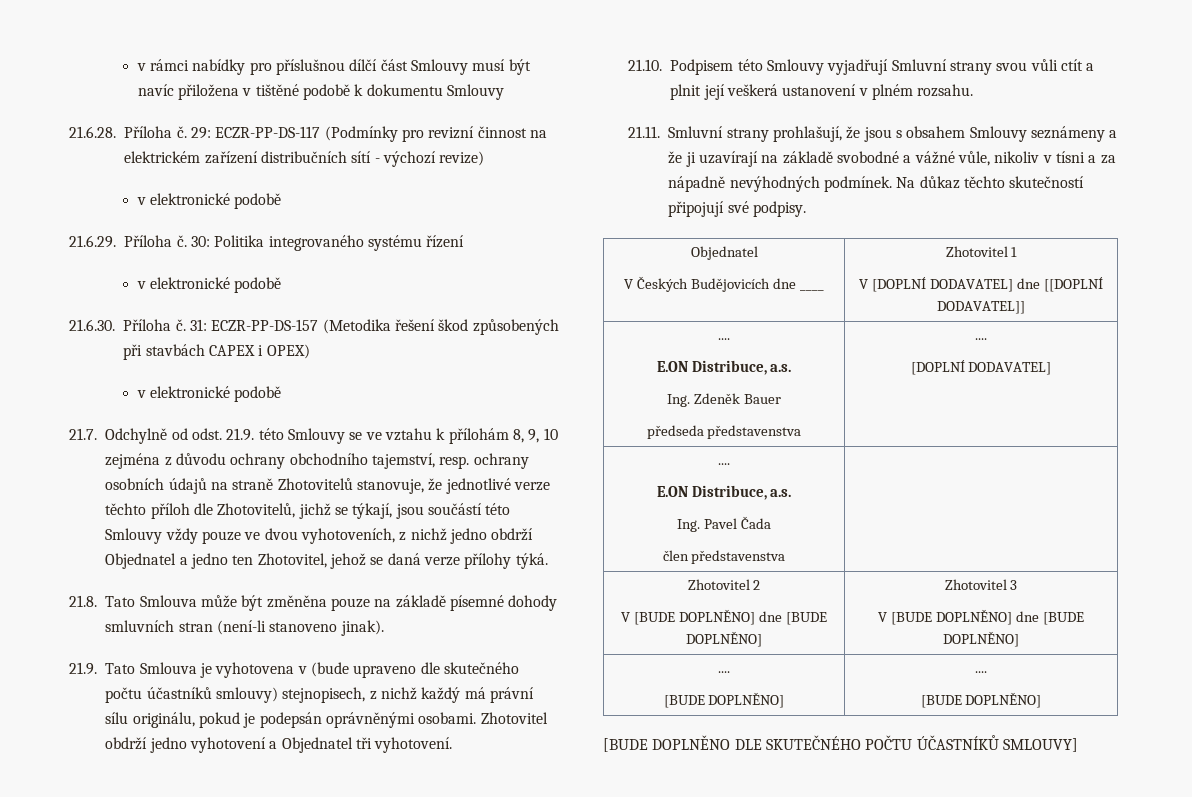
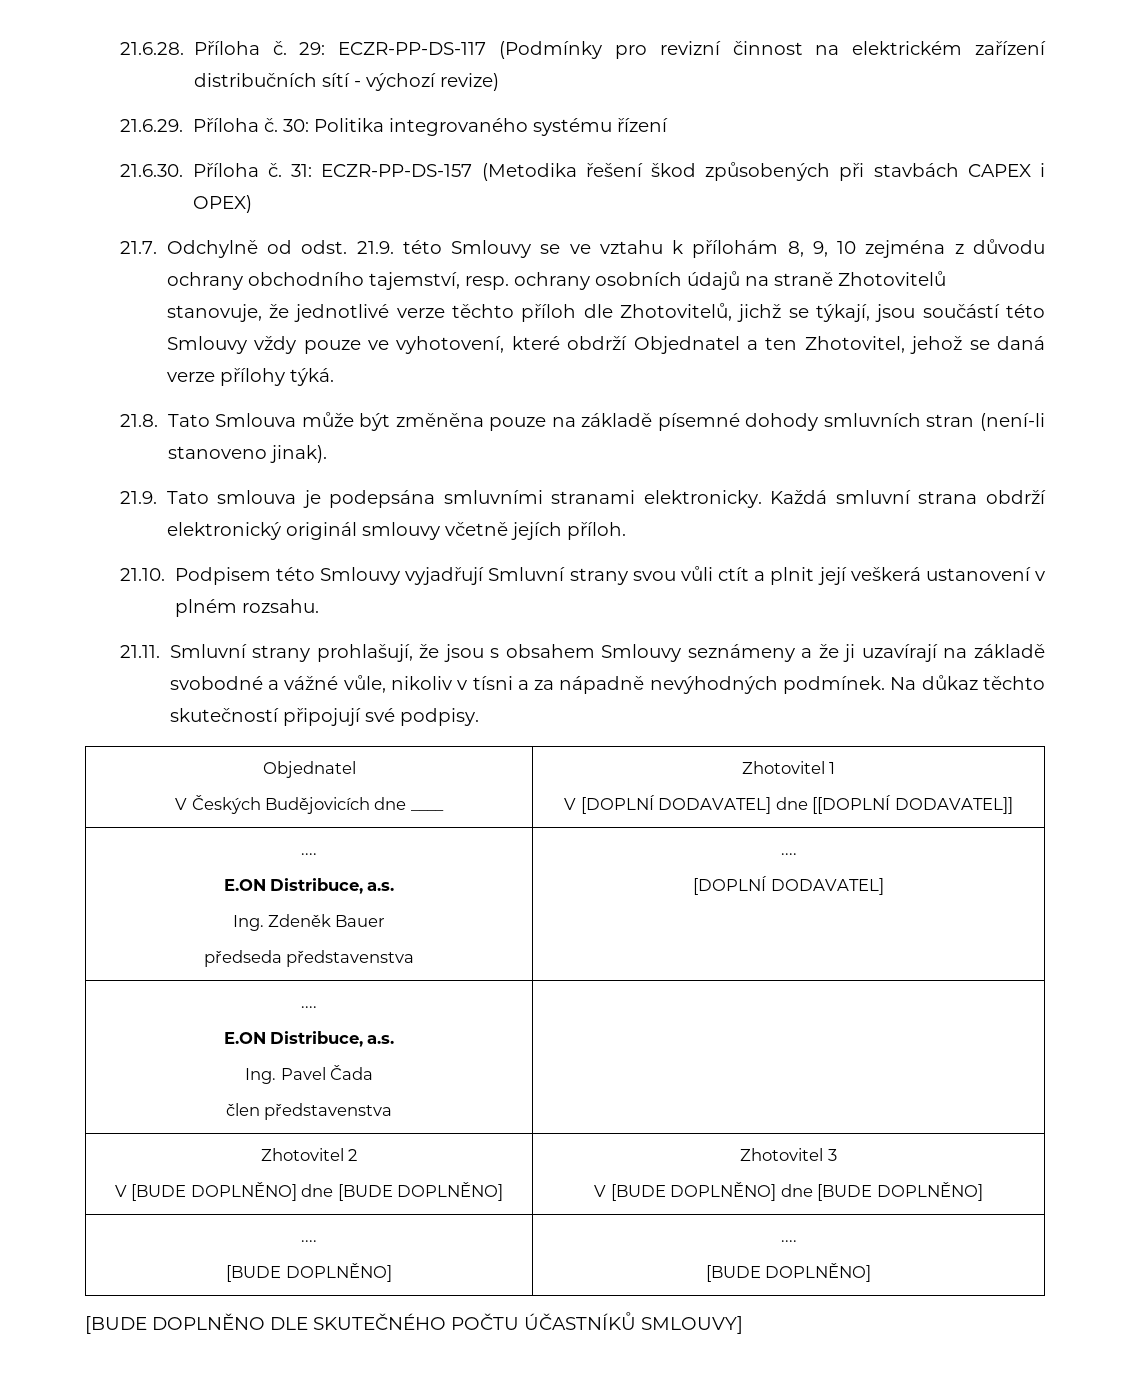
- v rámci nabídky pro příslušnou dílčí část Smlouvy musí být navíc přiložena v tištěné podobě k dokumentu Smlouvy
  29: ECZR-PP-DS-117 (Podmínky pro revizní činnost na elektrickém zařízení distribučních sítí - výchozí revize)
- v elektronické podobě
  30: Politika integrovaného systému řízení
- v elektronické podobě
  31: ECZR-PP-DS-157 (Metodika řešení škod způsobených při stavbách CAPEX i OPEX)
- v elektronické podobě
- 21.7. Odchylně od odst. 21.9. této Smlouvy se ve vztahu k přílohám 8, 9, 10 zejména z důvodu ochrany obchodního tajemství, resp. ochrany osobních údajů na straně Zhotovitelů stanovuje, že jednotlivé verze těchto příloh dle Zhotovitelů, jichž se týkají, jsou součástí této Smlouvy vždy pouze ve dvou vyhotoveních, z nichž jedno obdrží Objednatel a jedno ten Zhotovitel, jehož se daná verze přílohy týká.
+ 21.7. Odchylně od odst. 21.9. této Smlouvy se ve vztahu k přílohám 8, 9, 10 zejména z důvodu ochrany obchodního tajemství, resp. ochrany osobních údajů na straně Zhotovitelů stanovuje, že jednotlivé verze těchto příloh dle Zhotovitelů, jichž se týkají, jsou součástí této Smlouvy vždy pouze ve vyhotovení, které obdrží Objednatel a ten Zhotovitel, jehož se daná verze přílohy týká.
- 21.9. Tato Smlouva je vyhotovena v (bude upraveno dle skutečného počtu účastníků smlouvy) stejnopisech, z nichž každý má právní sílu originálu, pokud je podepsán oprávněnými osobami. Zhotovitel obdrží jedno vyhotovení a Objednatel tři vyhotovení.
+ 21.9. Tato smlouva je podepsána smluvními stranami elektronicky. Každá smluvní strana obdrží elektronický originál smlouvy včetně jejích příloh.

